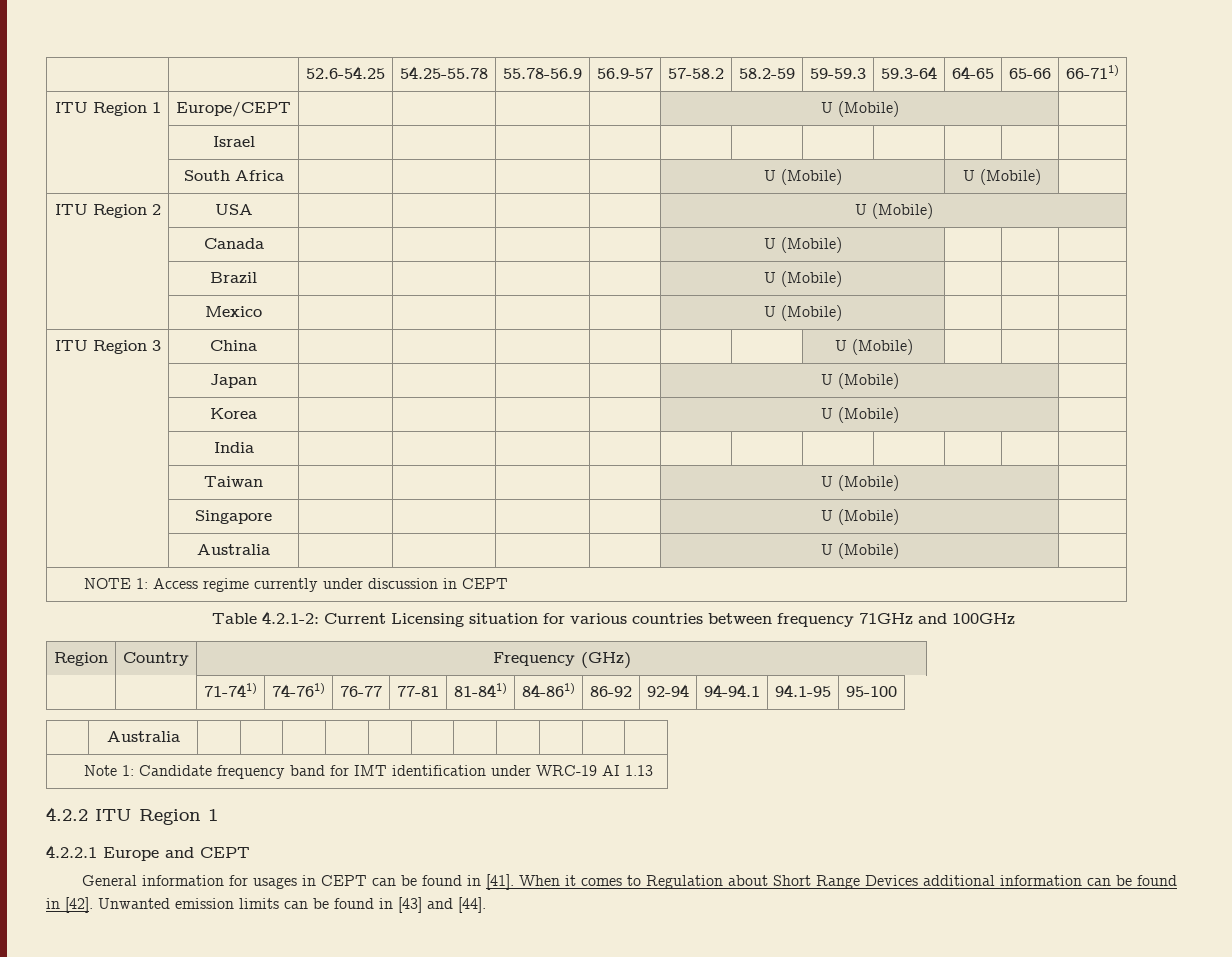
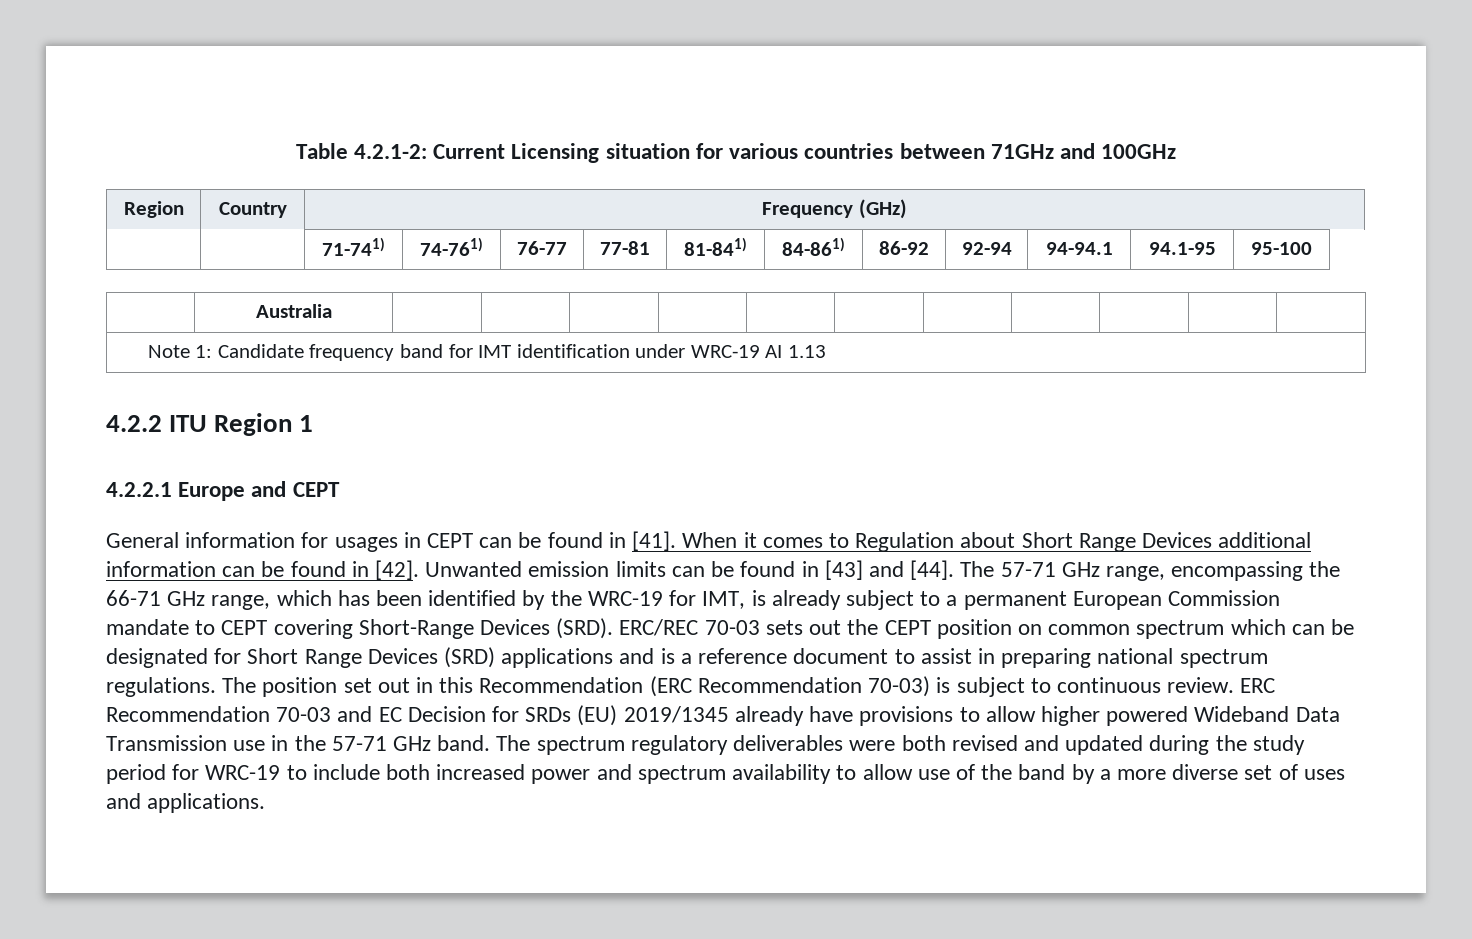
- | | 52.6-54.25 | 54.25-55.78 | 55.78-56.9 | 56.9-57 | 57-58.2 | 58.2-59 | 59-59.3 | 59.3-64 | 64-65 | 65-66 | 66-711)
- ITU Region 1 | Europe/CEPT | | | | | U (Mobile) |
- | Israel | | | | | | | | | | |
- | South Africa | | | | | U (Mobile) | U (Mobile) |
- ITU Region 2 | USA | | | | | U (Mobile)
- | Canada | | | | | U (Mobile) | | |
- | Brazil | | | | | U (Mobile) | | |
- | Mexico | | | | | U (Mobile) | | |
- ITU Region 3 | China | | | | | | | U (Mobile) | | |
- | Japan | | | | | U (Mobile) |
- | Korea | | | | | U (Mobile) |
- | India | | | | | | | | | | |
- | Taiwan | | | | | U (Mobile) |
- | Singapore | | | | | U (Mobile) |
- | Australia | | | | | U (Mobile) |
- NOTE 1: Access regime currently under discussion in CEPT
- Table 4.2.1-2: Current Licensing situation for various countries between frequency 71GHz and 100GHz
+ Table 4.2.1-2: Current Licensing situation for various countries between 71GHz and 100GHz
+ The 57-71 GHz range, encompassing the 66-71 GHz range, which has been identified by the WRC-19 for IMT, is already subject to a permanent European Commission mandate to CEPT covering Short-Range Devices (SRD). ERC/REC 70-03 sets out the CEPT position on common spectrum which can be designated for Short Range Devices (SRD) applications and is a reference document to assist in preparing national spectrum regulations. The position set out in this Recommendation (ERC Recommendation 70-03) is subject to continuous review. ERC Recommendation 70-03 and EC Decision for SRDs (EU) 2019/1345 already have provisions to allow higher powered Wideband Data Transmission use in the 57-71 GHz band. The spectrum regulatory deliverables were both revised and updated during the study period for WRC-19 to include both increased power and spectrum availability to allow use of the band by a more diverse set of uses and applications.

